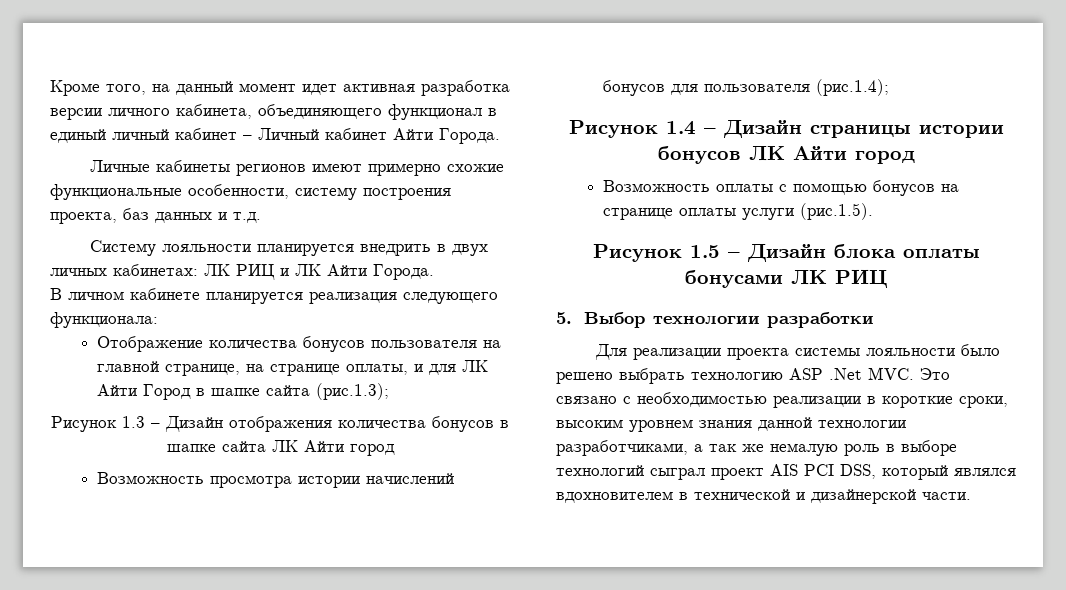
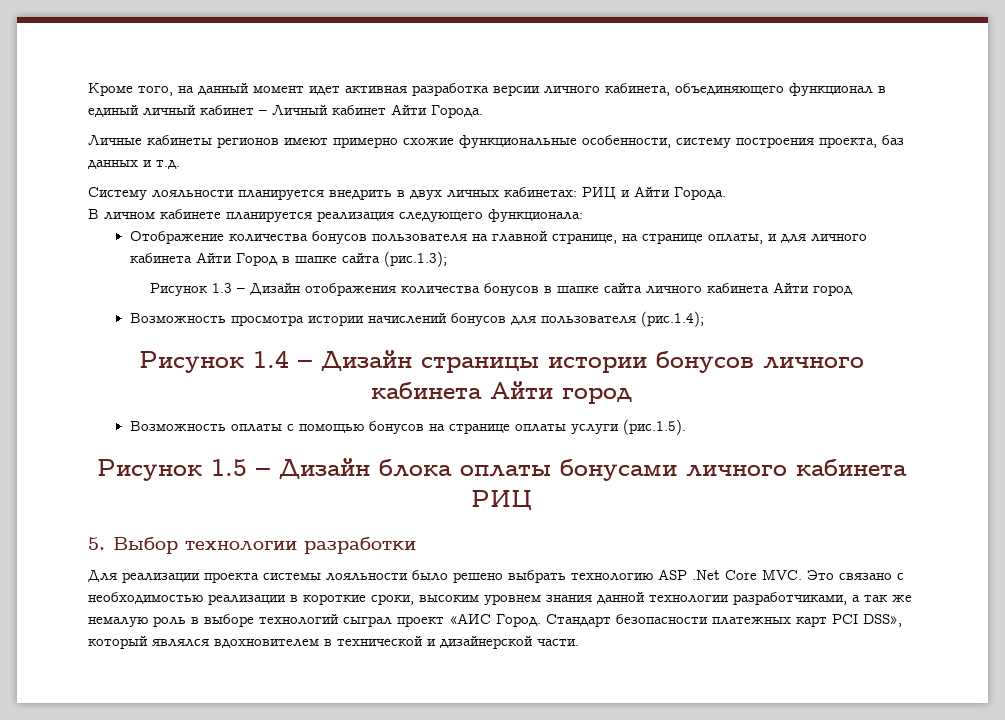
- Систему лояльности планируется внедрить в двух личных кабинетах: ЛК РИЦ и ЛК Айти Города.
+ Систему лояльности планируется внедрить в двух личных кабинетах: РИЦ и Айти Города.
- Отображение количества бонусов пользователя на главной странице, на странице оплаты, и для ЛК Айти Город в шапке сайта (рис.1.3);
+ Отображение количества бонусов пользователя на главной странице, на странице оплаты, и для личного кабинета Айти Город в шапке сайта (рис.1.3);
- Рисунок 1.3 – Дизайн отображения количества бонусов в шапке сайта ЛК Айти город
+ Рисунок 1.3 – Дизайн отображения количества бонусов в шапке сайта личного кабинета Айти город
- Рисунок 1.4 – Дизайн страницы истории бонусов ЛК Айти город
+ Рисунок 1.4 – Дизайн страницы истории бонусов личного кабинета Айти город
- Рисунок 1.5 – Дизайн блока оплаты бонусами ЛК РИЦ
+ Рисунок 1.5 – Дизайн блока оплаты бонусами личного кабинета РИЦ
- Для реализации проекта системы лояльности было решено выбрать технологию ASP .Net MVC. Это связано с необходимостью реализации в короткие сроки, высоким уровнем знания данной технологии разработчиками, а так же немалую роль в выборе технологий сыграл проект AIS PCI DSS, который являлся вдохновителем в технической и дизайнерской части.
+ Для реализации проекта системы лояльности было решено выбрать технологию ASP .Net Core MVC. Это связано с необходимостью реализации в короткие сроки, высоким уровнем знания данной технологии разработчиками, а так же немалую роль в выборе технологий сыграл проект «АИС Город. Стандарт безопасности платежных карт PCI DSS», который являлся вдохновителем в технической и дизайнерской части.

